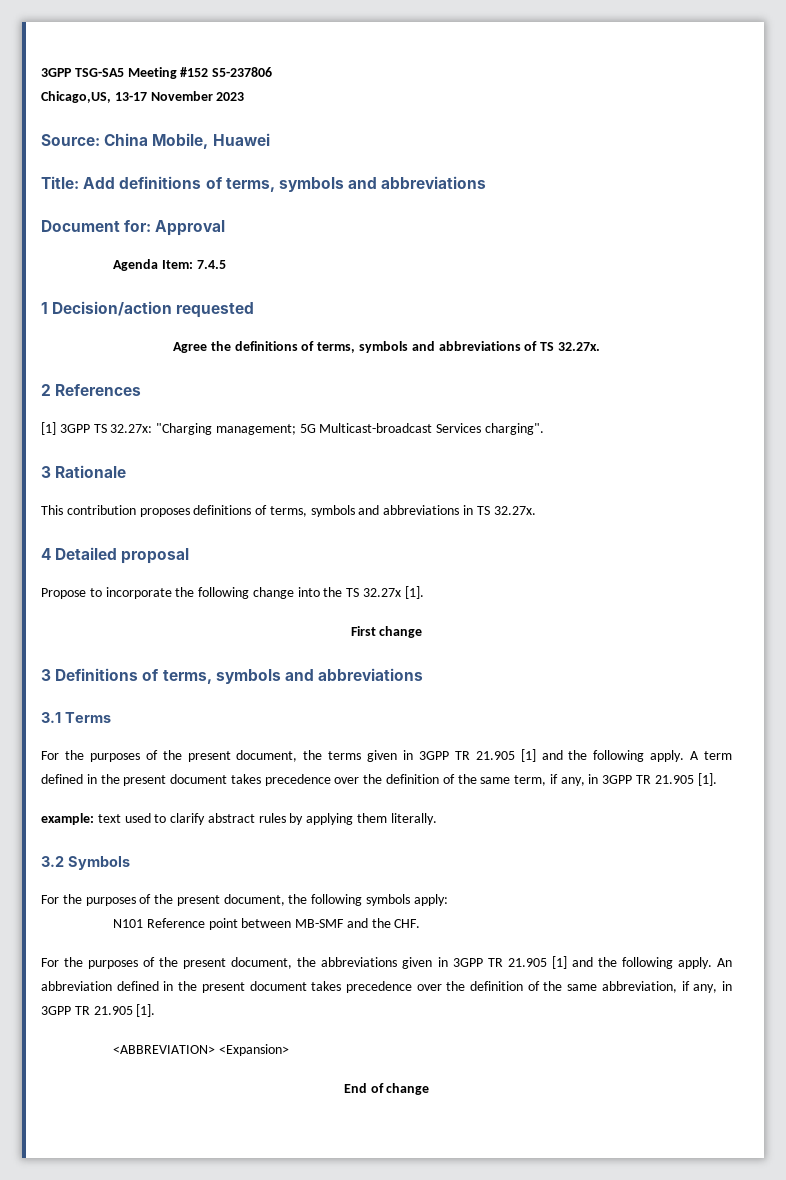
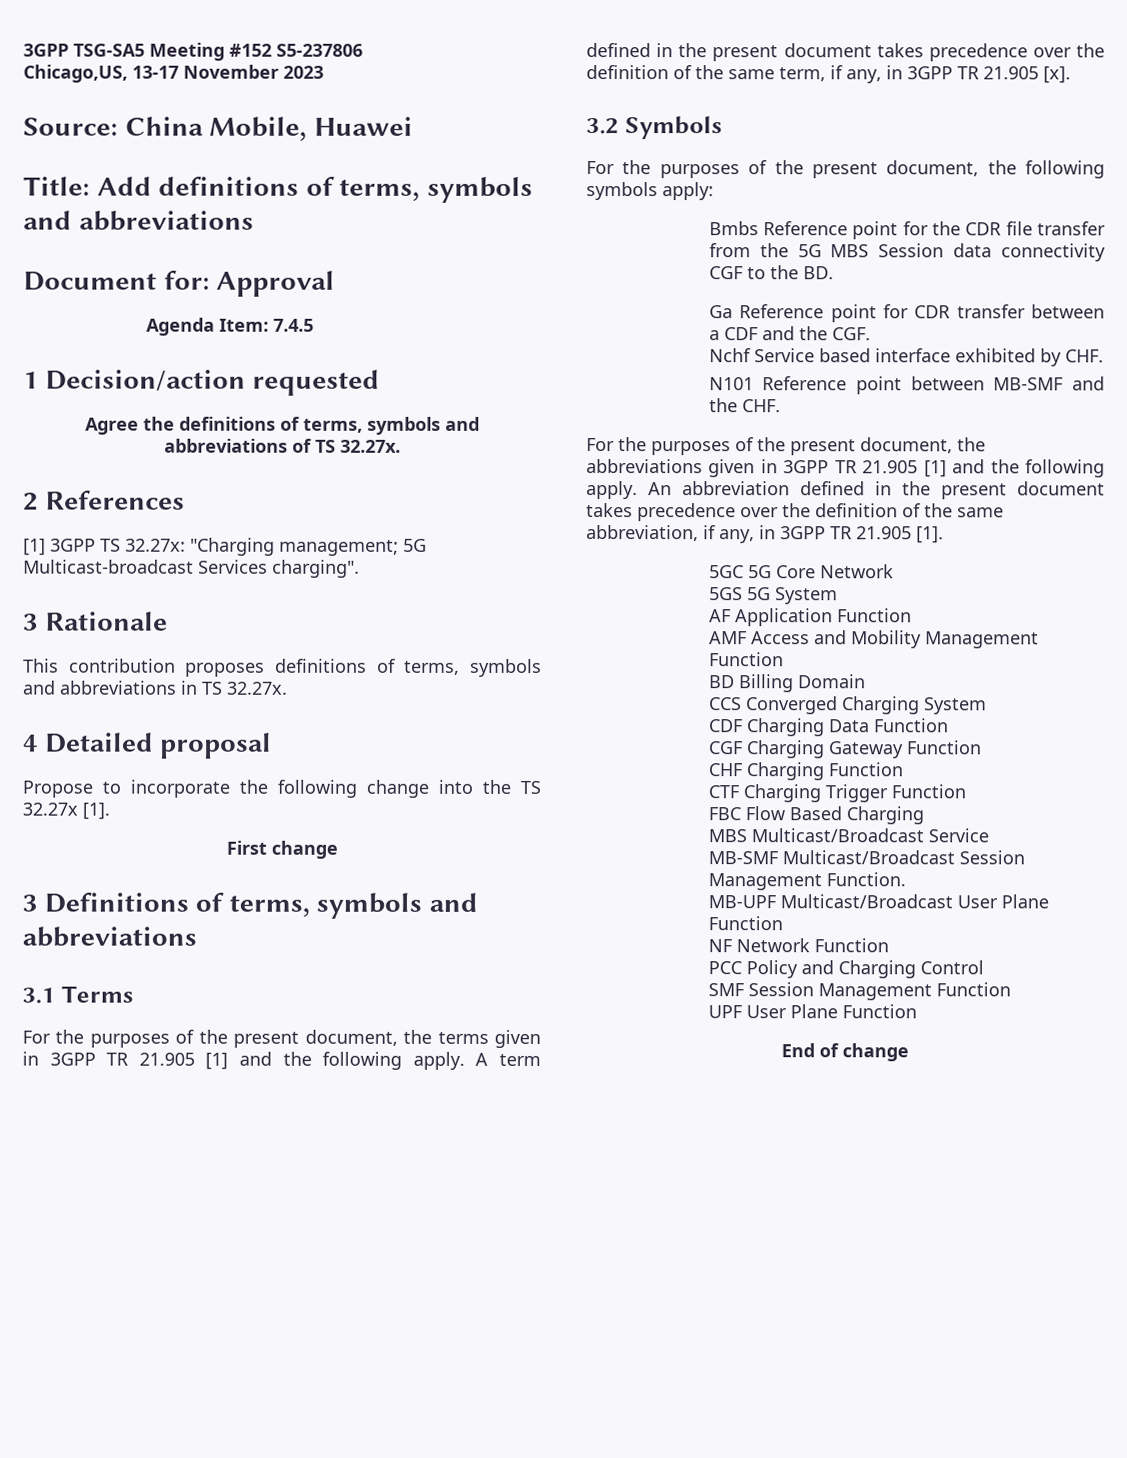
- A term defined in the present document takes precedence over the definition of the same term, if any, in 3GPP TR 21.905 [1].
- example: text used to clarify abstract rules by applying them literally.
+ A term defined in the present document takes precedence over the definition of the same term, if any, in 3GPP TR 21.905 [x].
+ Bmbs Reference point for the CDR file transfer from the 5G MBS Session data connectivity CGF to the BD.
+ Ga Reference point for CDR transfer between a CDF and the CGF.
+ Nchf Service based interface exhibited by CHF.
- <ABBREVIATION> <Expansion>
+ 5GC 5G Core Network
+ 5GS 5G System
+ AF Application Function
+ AMF Access and Mobility Management Function
+ BD Billing Domain
+ CCS Converged Charging System
+ CDF Charging Data Function
+ CGF Charging Gateway Function
+ CHF Charging Function
+ CTF Charging Trigger Function
+ FBC Flow Based Charging
+ MBS Multicast/Broadcast Service
+ MB-SMF Multicast/Broadcast Session Management Function.
+ MB-UPF Multicast/Broadcast User Plane Function
+ NF Network Function
+ PCC Policy and Charging Control
+ SMF Session Management Function
+ UPF User Plane Function

